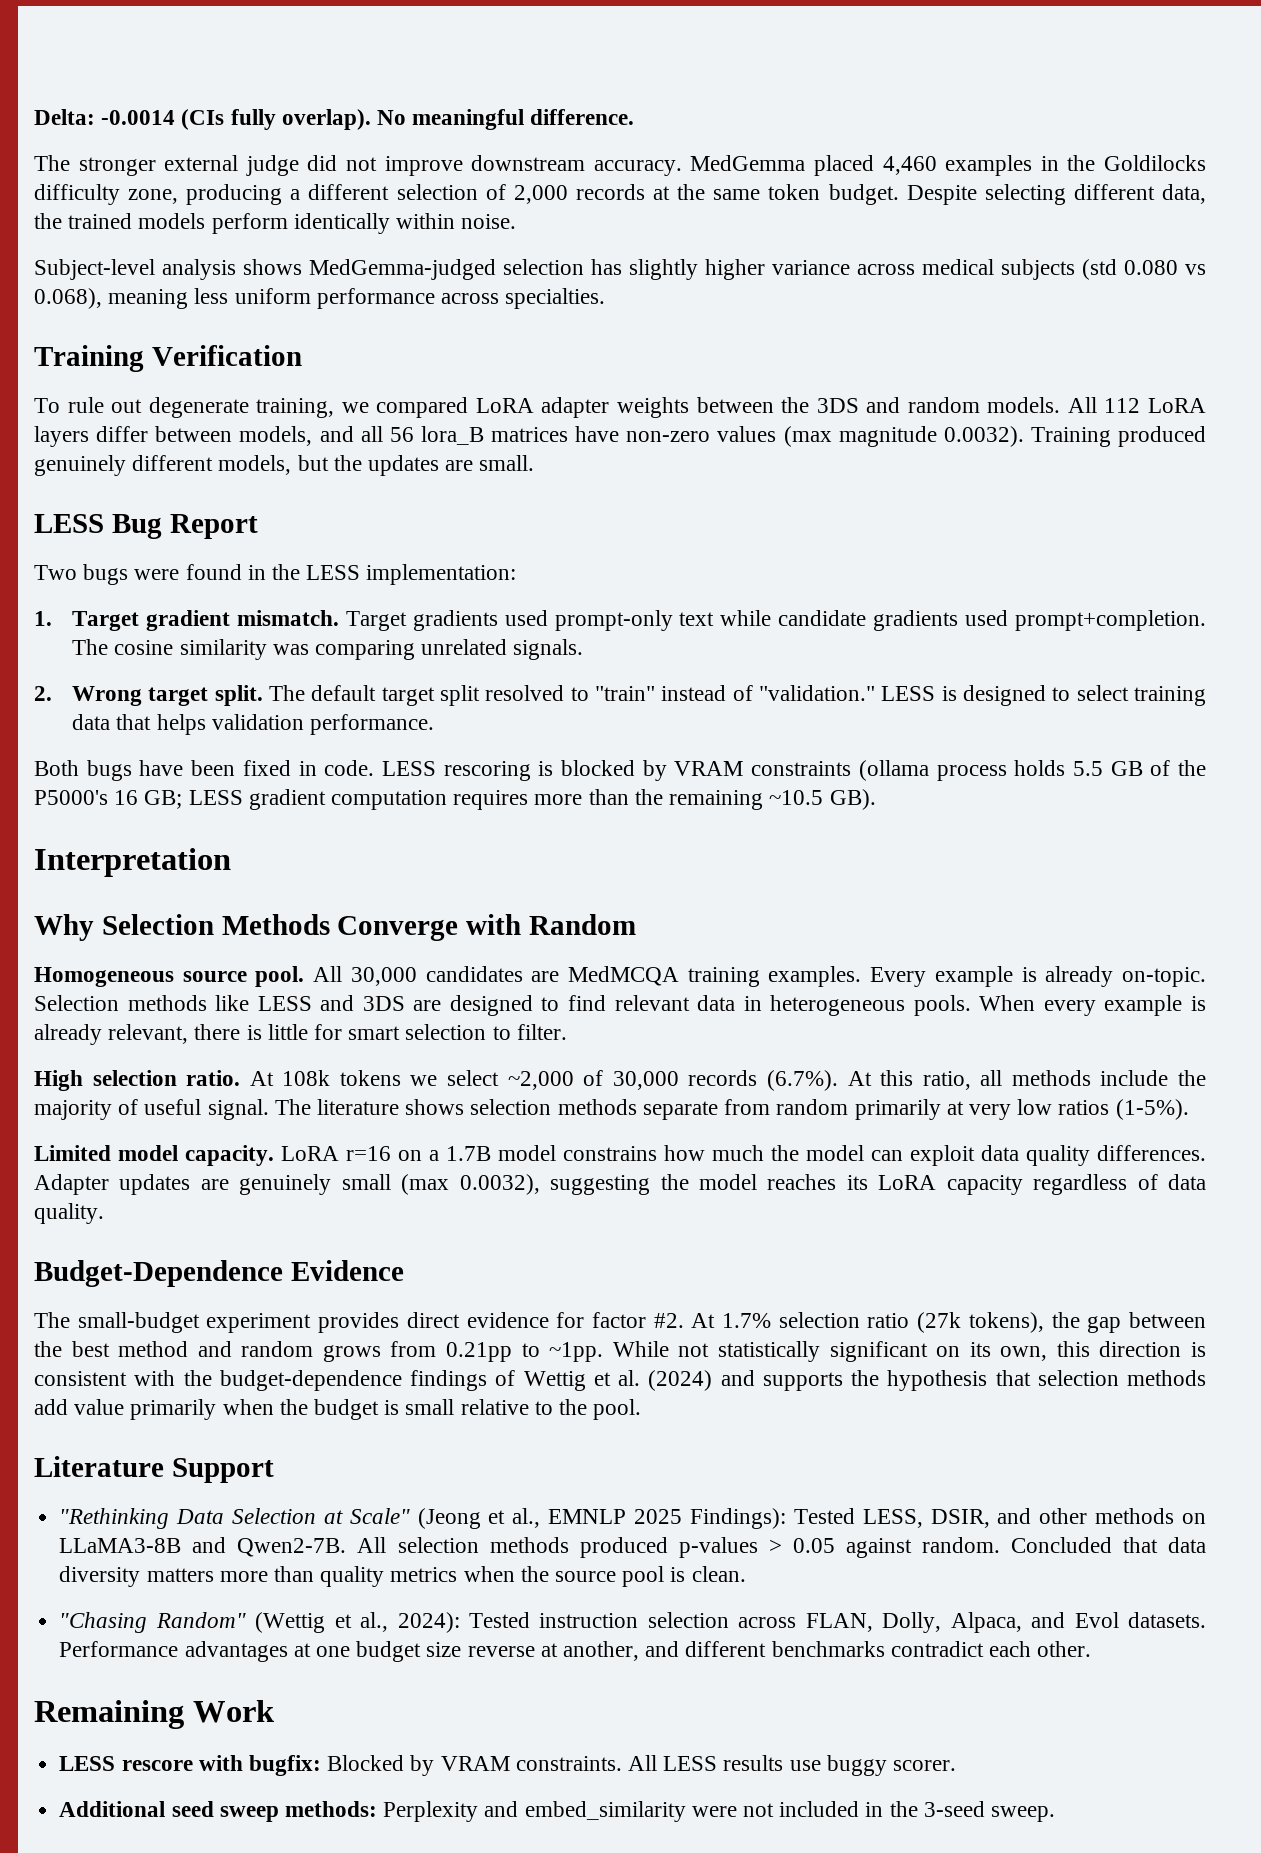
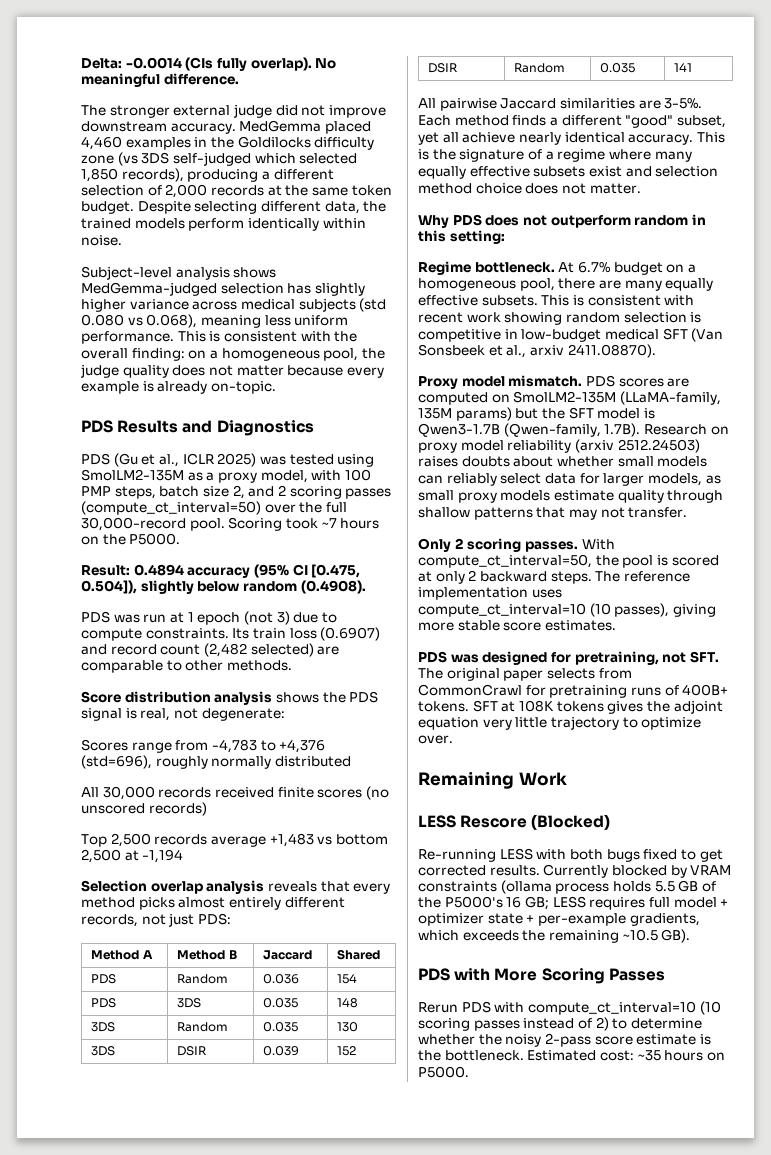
- MedGemma placed 4,460 examples in the Goldilocks difficulty zone, producing a different selection of 2,000 records at the same token budget.
+ MedGemma placed 4,460 examples in the Goldilocks difficulty zone (vs 3DS self-judged which selected 1,850 records), producing a different selection of 2,000 records at the same token budget.
- Subject-level analysis shows MedGemma-judged selection has slightly higher variance across medical subjects (std 0.080 vs 0.068), meaning less uniform performance across specialties.
- Training Verification
- To rule out degenerate training, we compared LoRA adapter weights between the 3DS and random models. All 112 LoRA layers differ between models, and all 56 lora_B matrices have non-zero values (max magnitude 0.0032). Training produced genuinely different models, but the updates are small.
- LESS Bug Report
- Two bugs were found in the LESS implementation:
- 1. Target gradient mismatch. Target gradients used prompt-only text while candidate gradients used prompt+completion. The cosine similarity was comparing unrelated signals.
- 2. Wrong target split. The default target split resolved to "train" instead of "validation." LESS is designed to select training data that helps validation performance.
- Both bugs have been fixed in code. LESS rescoring is blocked by VRAM constraints (ollama process holds 5.5 GB of the P5000's 16 GB; LESS gradient computation requires more than the remaining ~10.5 GB).
- Interpretation
- Why Selection Methods Converge with Random
- Homogeneous source pool. All 30,000 candidates are MedMCQA training examples. Every example is already on-topic. Selection methods like LESS and 3DS are designed to find relevant data in heterogeneous pools. When every example is already relevant, there is little for smart selection to filter.
- High selection ratio. At 108k tokens we select ~2,000 of 30,000 records (6.7%). At this ratio, all methods include the majority of useful signal. The literature shows selection methods separate from random primarily at very low ratios (1-5%).
- Limited model capacity. LoRA r=16 on a 1.7B model constrains how much the model can exploit data quality differences. Adapter updates are genuinely small (max 0.0032), suggesting the model reaches its LoRA capacity regardless of data quality.
- Budget-Dependence Evidence
- The small-budget experiment provides direct evidence for factor #2. At 1.7% selection ratio (27k tokens), the gap between the best method and random grows from 0.21pp to ~1pp. While not statistically significant on its own, this direction is consistent with the budget-dependence findings of Wettig et al. (2024) and supports the hypothesis that selection methods add value primarily when the budget is small relative to the pool.
- Literature Support
- "Rethinking Data Selection at Scale" (Jeong et al., EMNLP 2025 Findings): Tested LESS, DSIR, and other methods on LLaMA3-8B and Qwen2-7B. All selection methods produced p-values > 0.05 against random. Concluded that data diversity matters more than quality metrics when the source pool is clean.
- "Chasing Random" (Wettig et al., 2024): Tested instruction selection across FLAN, Dolly, Alpaca, and Evol datasets. Performance advantages at one budget size reverse at another, and different benchmarks contradict each other.
+ Subject-level analysis shows MedGemma-judged selection has slightly higher variance across medical subjects (std 0.080 vs 0.068), meaning less uniform performance. This is consistent with the overall finding: on a homogeneous pool, the judge quality does not matter because every example is already on-topic.
+ PDS Results and Diagnostics
+ PDS (Gu et al., ICLR 2025) was tested using SmolLM2-135M as a proxy model, with 100 PMP steps, batch size 2, and 2 scoring passes (compute_ct_interval=50) over the full 30,000-record pool. Scoring took ~7 hours on the P5000.
+ Result: 0.4894 accuracy (95% CI [0.475, 0.504]), slightly below random (0.4908).
+ PDS was run at 1 epoch (not 3) due to compute constraints. Its train loss (0.6907) and record count (2,482 selected) are comparable to other methods.
+ Score distribution analysis shows the PDS signal is real, not degenerate:
+ Scores range from -4,783 to +4,376 (std=696), roughly normally distributed
+ All 30,000 records received finite scores (no unscored records)
+ Top 2,500 records average +1,483 vs bottom 2,500 at -1,194
+ Selection overlap analysis reveals that every method picks almost entirely different records, not just PDS:
+ Method A | Method B | Jaccard | Shared
+ PDS | Random | 0.036 | 154
+ PDS | 3DS | 0.035 | 148
+ 3DS | Random | 0.035 | 130
+ 3DS | DSIR | 0.039 | 152
+ DSIR | Random | 0.035 | 141
+ All pairwise Jaccard similarities are 3-5%. Each method finds a different "good" subset, yet all achieve nearly identical accuracy. This is the signature of a regime where many equally effective subsets exist and selection method choice does not matter.
+ Why PDS does not outperform random in this setting:
+ Regime bottleneck. At 6.7% budget on a homogeneous pool, there are many equally effective subsets. This is consistent with recent work showing random selection is competitive in low-budget medical SFT (Van Sonsbeek et al., arxiv 2411.08870).
+ Proxy model mismatch. PDS scores are computed on SmolLM2-135M (LLaMA-family, 135M params) but the SFT model is Qwen3-1.7B (Qwen-family, 1.7B). Research on proxy model reliability (arxiv 2512.24503) raises doubts about whether small models can reliably select data for larger models, as small proxy models estimate quality through shallow patterns that may not transfer.
+ Only 2 scoring passes. With compute_ct_interval=50, the pool is scored at only 2 backward steps. The reference implementation uses compute_ct_interval=10 (10 passes), giving more stable score estimates.
+ PDS was designed for pretraining, not SFT. The original paper selects from CommonCrawl for pretraining runs of 400B+ tokens. SFT at 108K tokens gives the adjoint equation very little trajectory to optimize over.
  Remaining Work
- LESS rescore with bugfix: Blocked by VRAM constraints. All LESS results use buggy scorer.
- Additional seed sweep methods: Perplexity and embed_similarity were not included in the 3-seed sweep.
+ LESS Rescore (Blocked)
+ Re-running LESS with both bugs fixed to get corrected results. Currently blocked by VRAM constraints (ollama process holds 5.5 GB of the P5000's 16 GB; LESS requires full model + optimizer state + per-example gradients, which exceeds the remaining ~10.5 GB).
+ PDS with More Scoring Passes
+ Rerun PDS with compute_ct_interval=10 (10 scoring passes instead of 2) to determine whether the noisy 2-pass score estimate is the bottleneck. Estimated cost: ~35 hours on P5000.

